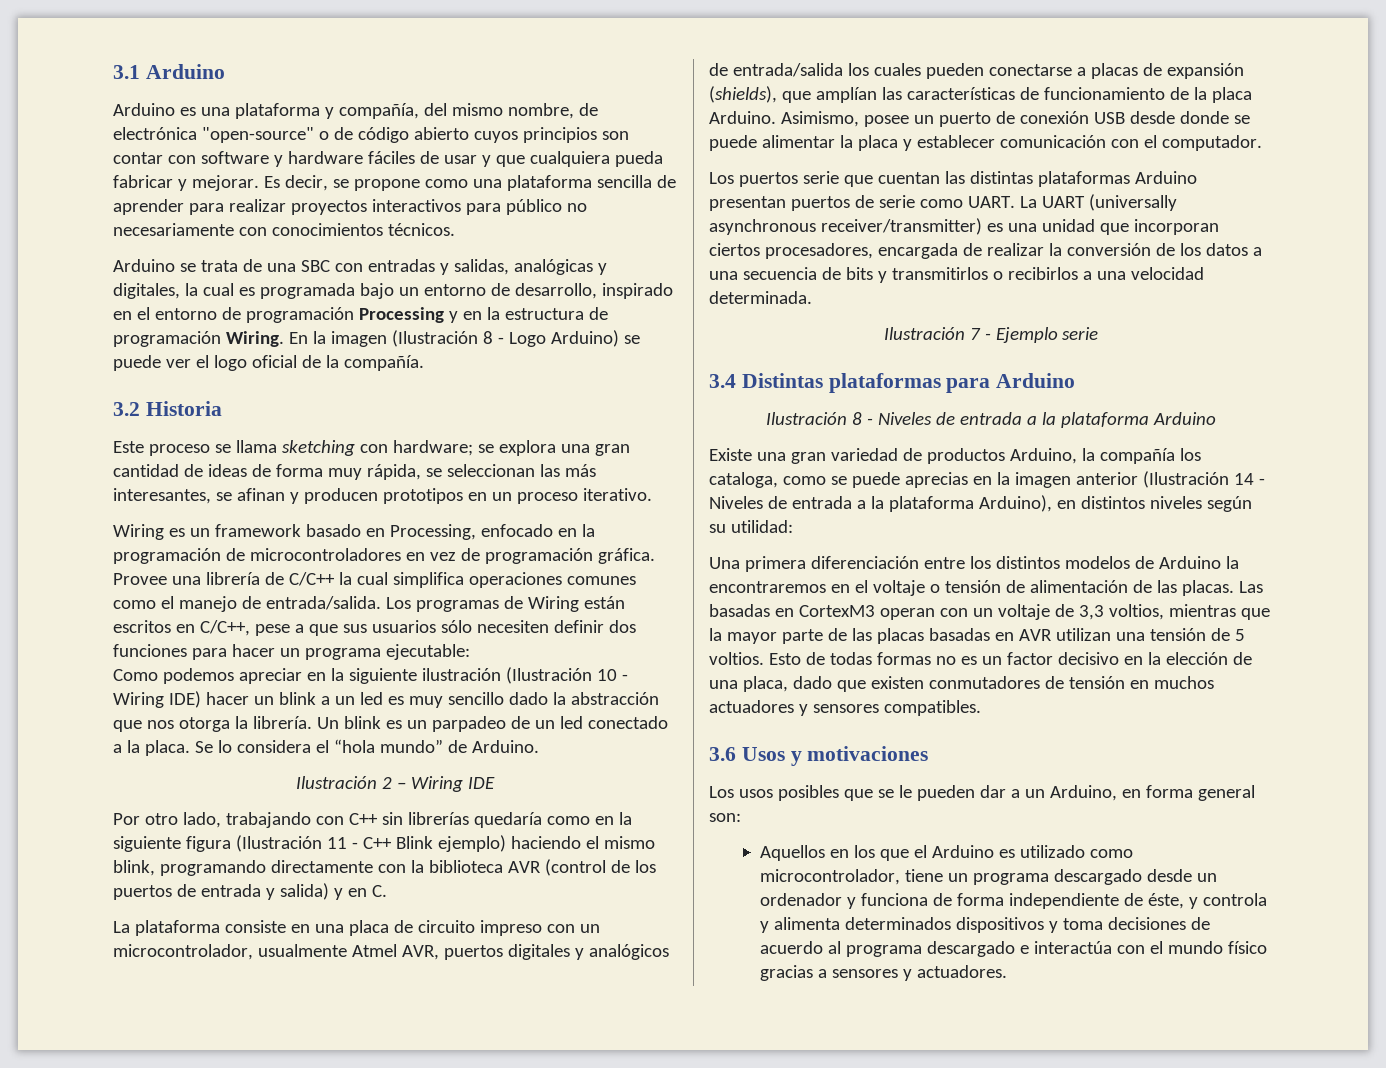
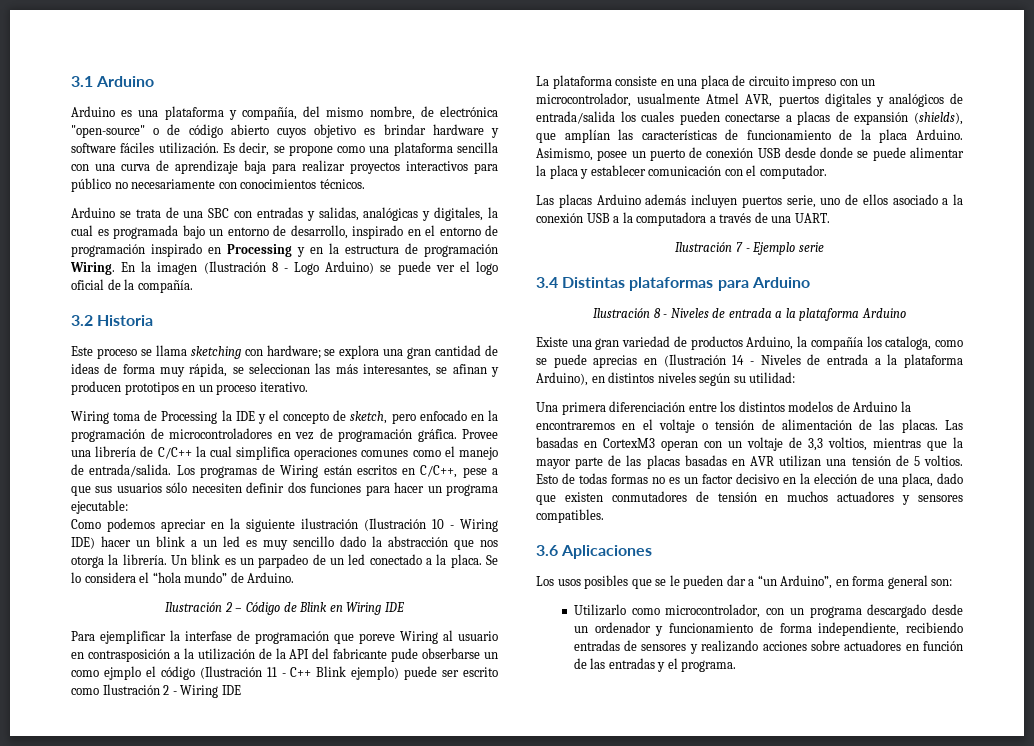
- Arduino es una plataforma y compañía, del mismo nombre, de electrónica "open-source" o de código abierto cuyos principios son contar con software y hardware fáciles de usar y que cualquiera pueda fabricar y mejorar.
+ Arduino es una plataforma y compañía, del mismo nombre, de electrónica "open-source" o de código abierto cuyos objetivo es brindar hardware y software fáciles utilización.
- Es decir, se propone como una plataforma sencilla de aprender para realizar proyectos interactivos para público no necesariamente con conocimientos técnicos.
+ Es decir, se propone como una plataforma sencilla con una curva de aprendizaje baja para realizar proyectos interactivos para público no necesariamente con conocimientos técnicos.
- Arduino se trata de una SBC con entradas y salidas, analógicas y digitales, la cual es programada bajo un entorno de desarrollo, inspirado en el entorno de programación Processing y en la estructura de programación Wiring.
+ Arduino se trata de una SBC con entradas y salidas, analógicas y digitales, la cual es programada bajo un entorno de desarrollo, inspirado en el entorno de programación inspirado en Processing y en la estructura de programación Wiring.
- Wiring es un framework basado en Processing, enfocado en la programación de microcontroladores en vez de programación gráfica.
+ Wiring toma de Processing la IDE y el concepto de sketch, pero enfocado en la programación de microcontroladores en vez de programación gráfica.
- Ilustración 2 – Wiring IDE
- Por otro lado, trabajando con C++ sin librerías quedaría como en la siguiente figura (Ilustración 11 - C++ Blink ejemplo) haciendo el mismo blink, programando directamente con la biblioteca AVR (control de los puertos de entrada y salida) y en C.
+ Ilustración 2 – Código de Blink en Wiring IDE
+ Para ejemplificar la interfase de programación que poreve Wiring al usuario en contrasposición a la utilización de la API del fabricante pude obserbarse un como ejmplo el código (Ilustración 11 - C++ Blink ejemplo) puede ser escrito como Ilustración 2 - Wiring IDE
- Los puertos serie que cuentan las distintas plataformas Arduino presentan puertos de serie como UART. La UART (universally asynchronous receiver/transmitter) es una unidad que incorporan ciertos procesadores, encargada de realizar la conversión de los datos a una secuencia de bits y transmitirlos o recibirlos a una velocidad determinada.
+ Las placas Arduino además incluyen puertos serie, uno de ellos asociado a la conexión USB a la computadora a través de una UART.
- Existe una gran variedad de productos Arduino, la compañía los cataloga, como se puede aprecias en la imagen anterior (Ilustración 14 - Niveles de entrada a la plataforma Arduino), en distintos niveles según su utilidad:
+ Existe una gran variedad de productos Arduino, la compañía los cataloga, como se puede aprecias en (Ilustración 14 - Niveles de entrada a la plataforma Arduino), en distintos niveles según su utilidad:
- 3.6 Usos y motivaciones
+ 3.6 Aplicaciones
- Los usos posibles que se le pueden dar a un Arduino, en forma general son:
+ Los usos posibles que se le pueden dar a “un Arduino”, en forma general son:
- Aquellos en los que el Arduino es utilizado como microcontrolador, tiene un programa descargado desde un ordenador y funciona de forma independiente de éste, y controla y alimenta determinados dispositivos y toma decisiones de acuerdo al programa descargado e interactúa con el mundo físico gracias a sensores y actuadores.
+ Utilizarlo como microcontrolador, con un programa descargado desde un ordenador y funcionamiento de forma independiente, recibiendo entradas de sensores y realizando acciones sobre actuadores en función de las entradas y el programa.

